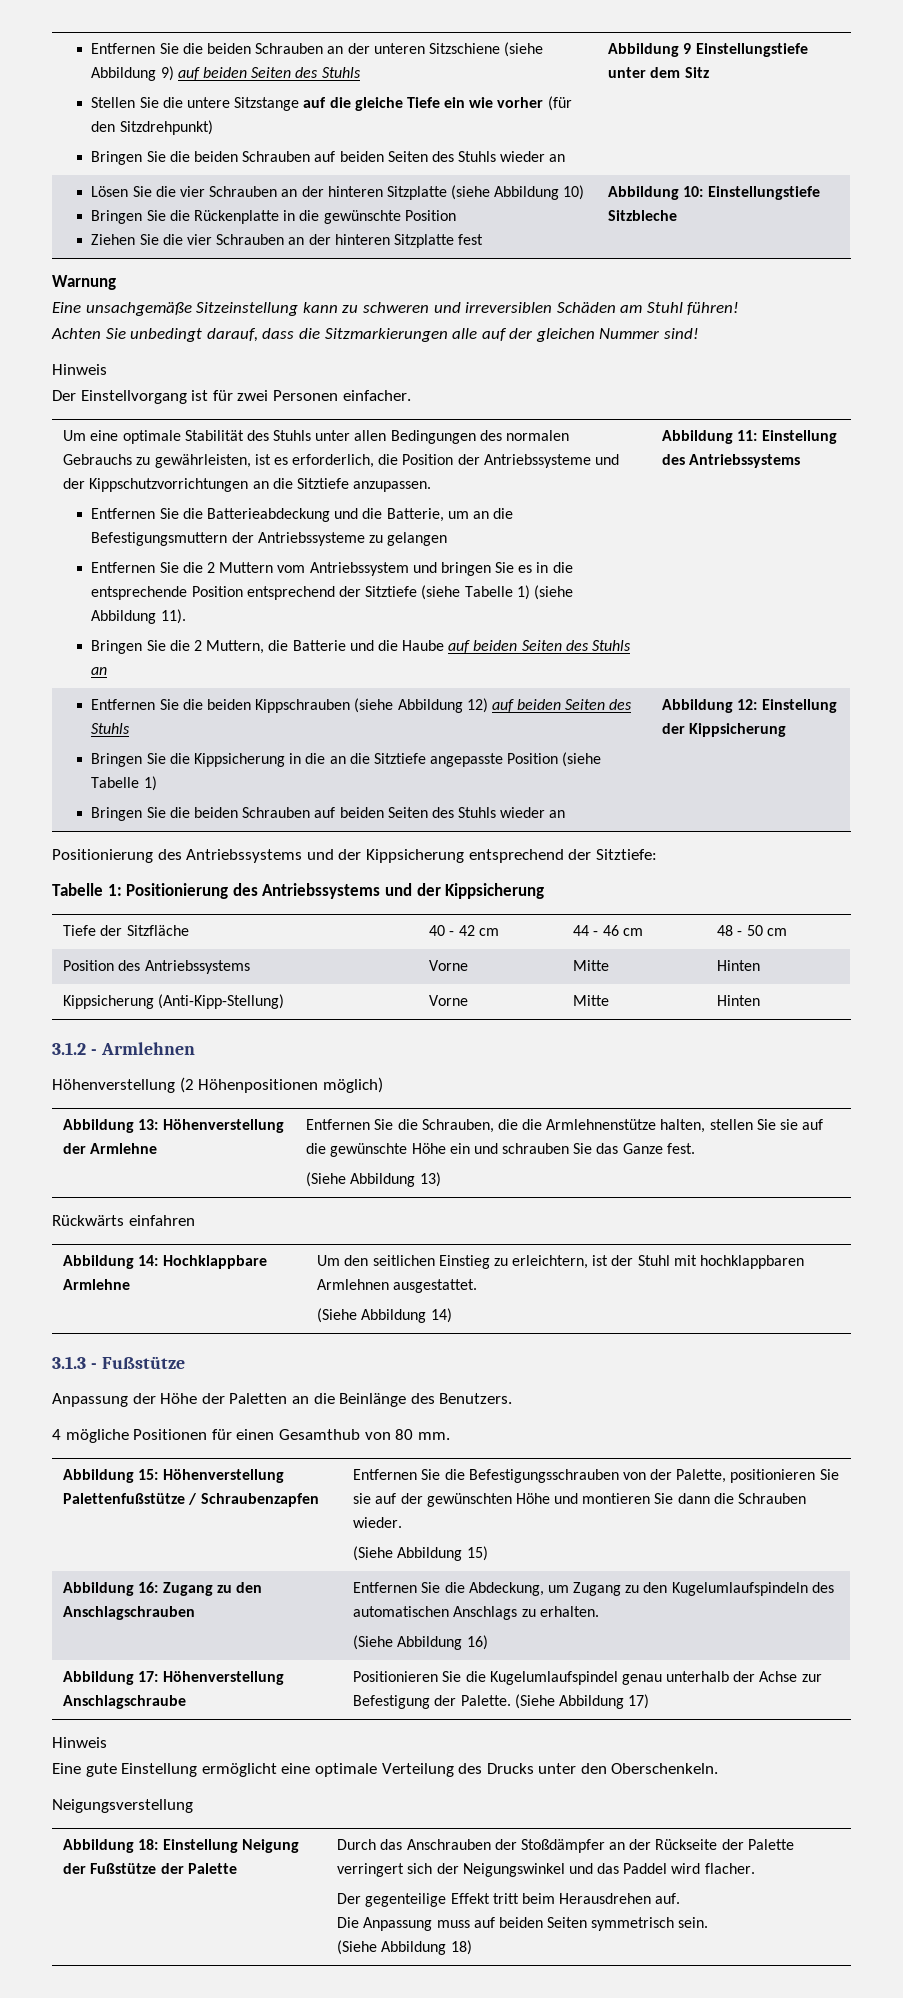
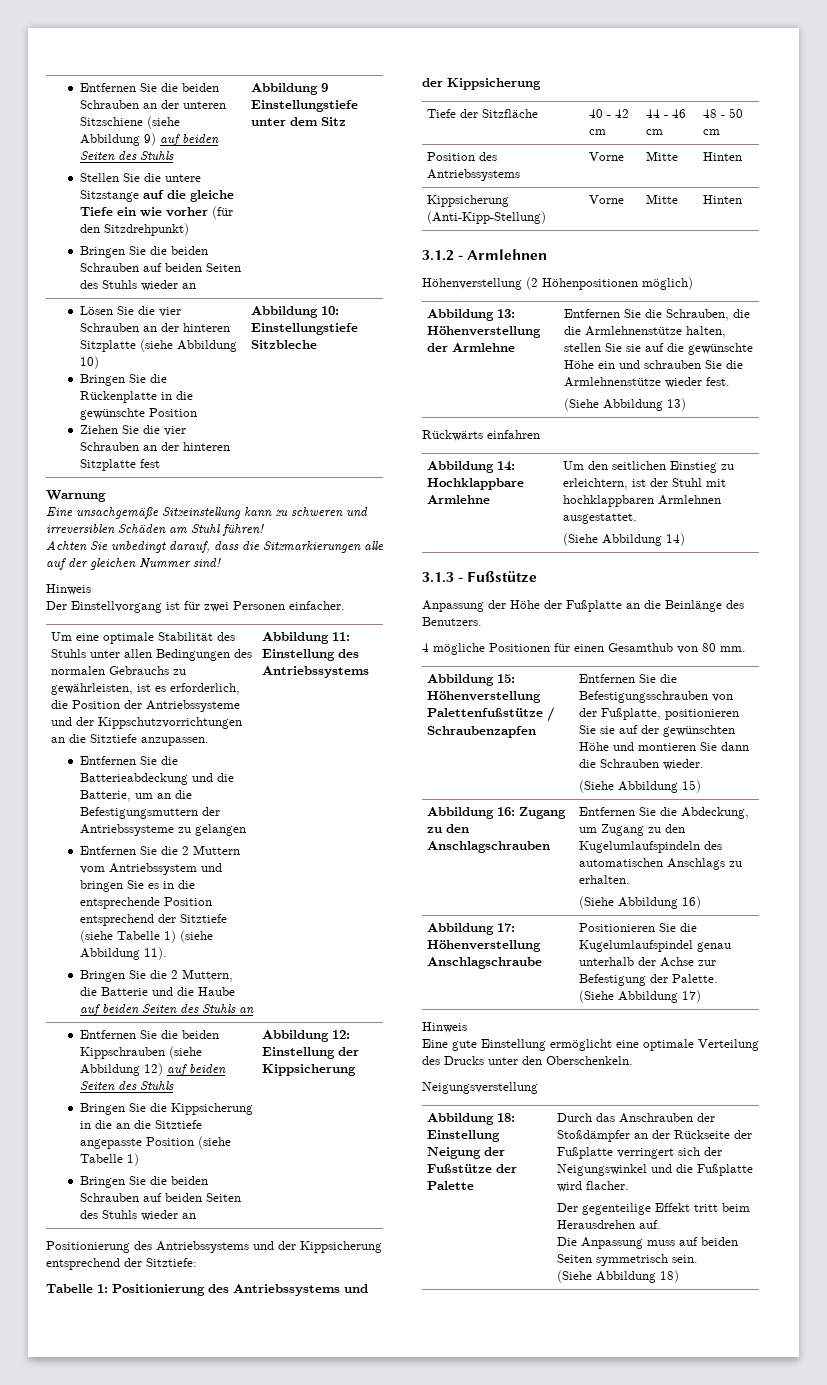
- Abbildung 13: Höhenverstellung der Armlehne | Entfernen Sie die Schrauben, die die Armlehnenstütze halten, stellen Sie sie auf die gewünschte Höhe ein und schrauben Sie das Ganze fest.
+ Abbildung 13: Höhenverstellung der Armlehne | Entfernen Sie die Schrauben, die die Armlehnenstütze halten, stellen Sie sie auf die gewünschte Höhe ein und schrauben Sie die Armlehnenstütze wieder fest.
- Anpassung der Höhe der Paletten an die Beinlänge des Benutzers.
+ Anpassung der Höhe der Fußplatte an die Beinlänge des Benutzers.
- Abbildung 15: Höhenverstellung Palettenfußstütze / Schraubenzapfen | Entfernen Sie die Befestigungsschrauben von der Palette, positionieren Sie sie auf der gewünschten Höhe und montieren Sie dann die Schrauben wieder.
+ Abbildung 15: Höhenverstellung Palettenfußstütze / Schraubenzapfen | Entfernen Sie die Befestigungsschrauben von der Fußplatte, positionieren Sie sie auf der gewünschten Höhe und montieren Sie dann die Schrauben wieder.
- Durch das Anschrauben der Stoßdämpfer an der Rückseite der Palette verringert sich der Neigungswinkel und das Paddel wird flacher.
+ Durch das Anschrauben der Stoßdämpfer an der Rückseite der Fußplatte verringert sich der Neigungswinkel und die Fußplatte wird flacher.

